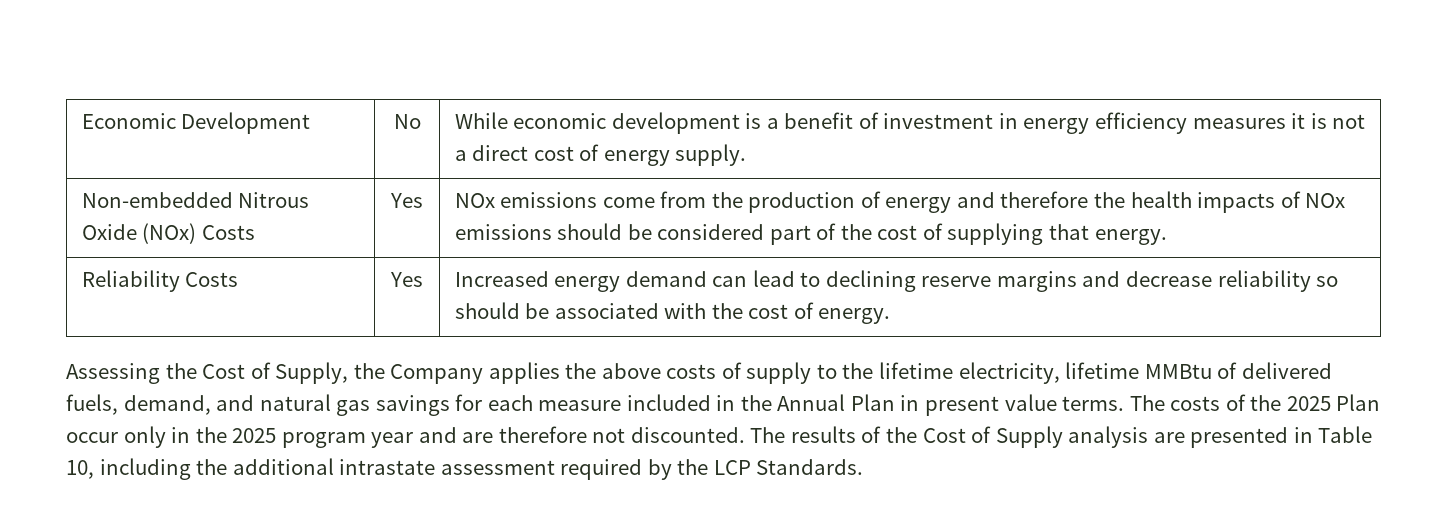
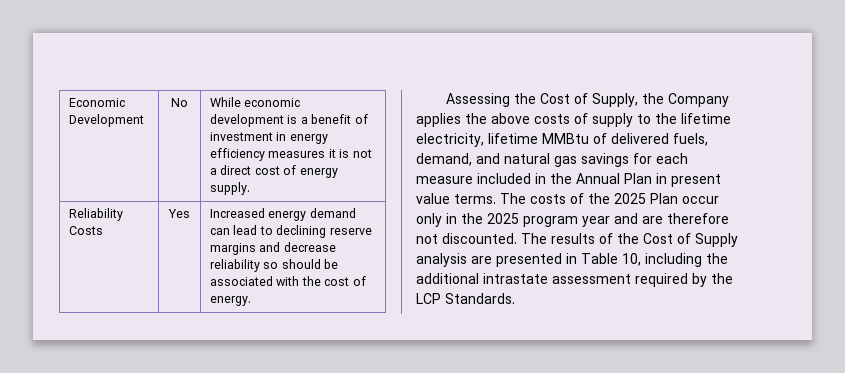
- Non-embedded Nitrous Oxide (NOx) Costs | Yes | NOx emissions come from the production of energy and therefore the health impacts of NOx emissions should be considered part of the cost of supplying that energy.

